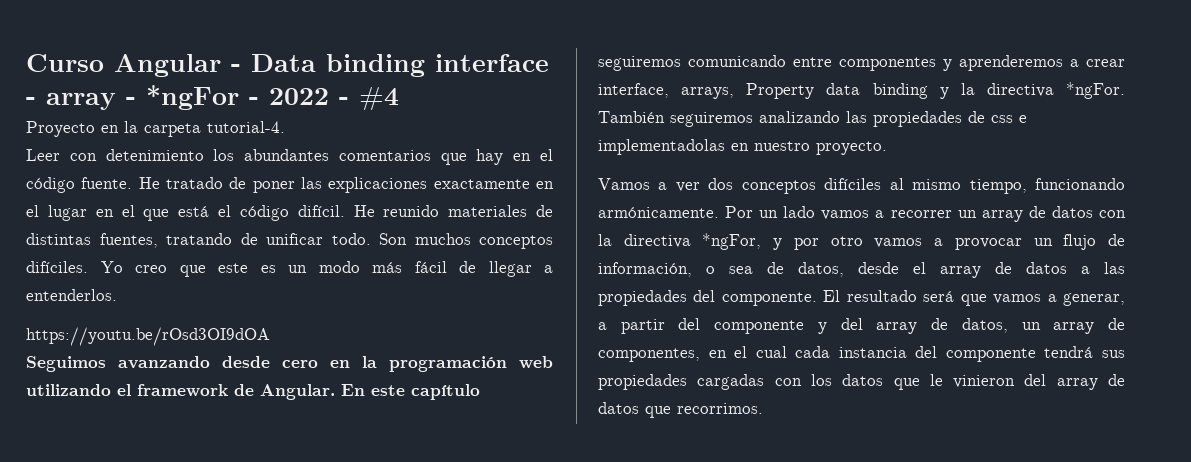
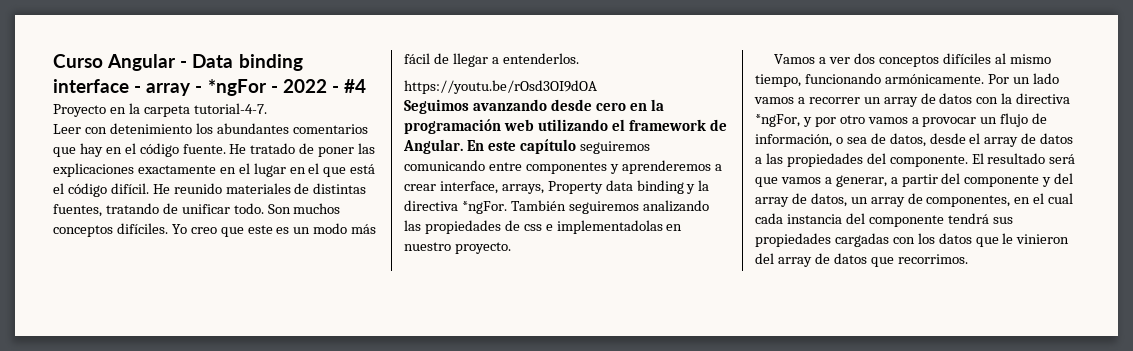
- Proyecto en la carpeta tutorial-4.
+ Proyecto en la carpeta tutorial-4-7.

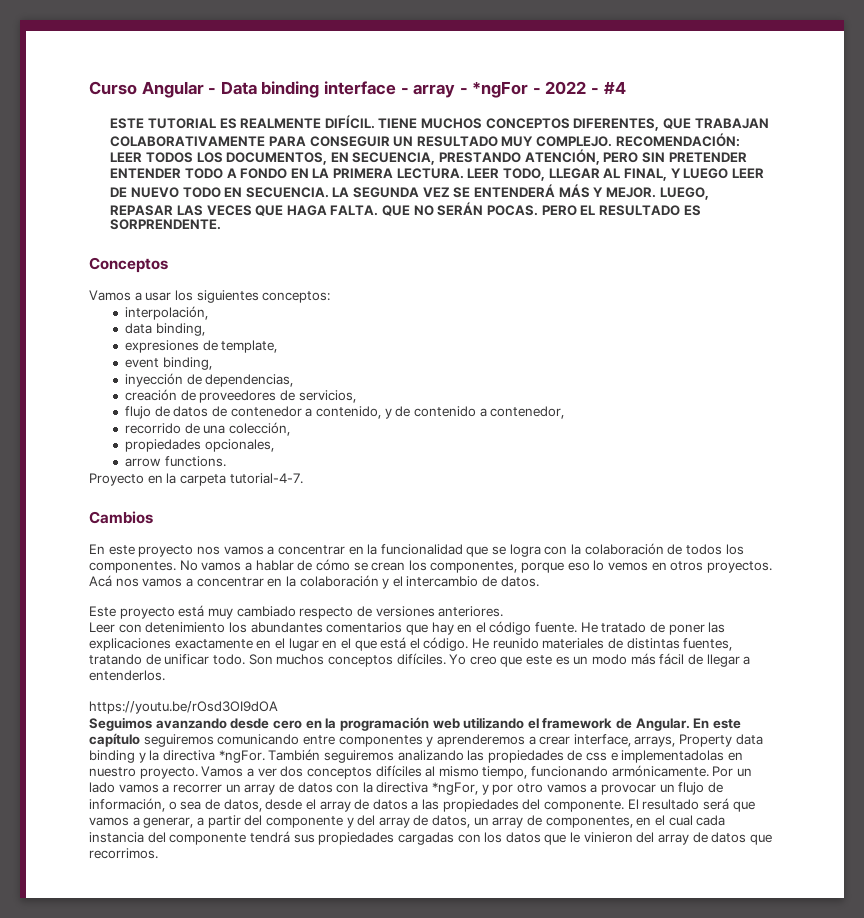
+ ESTE TUTORIAL ES REALMENTE DIFÍCIL. TIENE MUCHOS CONCEPTOS DIFERENTES, QUE TRABAJAN COLABORATIVAMENTE PARA CONSEGUIR UN RESULTADO MUY COMPLEJO. RECOMENDACIÓN: LEER TODOS LOS DOCUMENTOS, EN SECUENCIA, PRESTANDO ATENCIÓN, PERO SIN PRETENDER ENTENDER TODO A FONDO EN LA PRIMERA LECTURA. LEER TODO, LLEGAR AL FINAL, Y LUEGO LEER DE NUEVO TODO EN SECUENCIA. LA SEGUNDA VEZ SE ENTENDERÁ MÁS Y MEJOR. LUEGO, REPASAR LAS VECES QUE HAGA FALTA. QUE NO SERÁN POCAS. PERO EL RESULTADO ES SORPRENDENTE.
+ Conceptos
+ Vamos a usar los siguientes conceptos:
+ interpolación,
+ data binding,
+ expresiones de template,
+ event binding,
+ inyección de dependencias,
+ creación de proveedores de servicios,
+ flujo de datos de contenedor a contenido, y de contenido a contenedor,
+ recorrido de una colección,
+ propiedades opcionales,
+ arrow functions.
+ Cambios
+ En este proyecto nos vamos a concentrar en la funcionalidad que se logra con la colaboración de todos los componentes. No vamos a hablar de cómo se crean los componentes, porque eso lo vemos en otros proyectos. Acá nos vamos a concentrar en la colaboración y el intercambio de datos.
+ Este proyecto está muy cambiado respecto de versiones anteriores.
- He tratado de poner las explicaciones exactamente en el lugar en el que está el código difícil.
+ He tratado de poner las explicaciones exactamente en el lugar en el que está el código.
- También seguiremos analizando las propiedades de css e implementadolas en nuestro proyecto.
- Vamos a ver dos conceptos difíciles al mismo tiempo, funcionando armónicamente.
+ También seguiremos analizando las propiedades de css e implementadolas en nuestro proyecto. Vamos a ver dos conceptos difíciles al mismo tiempo, funcionando armónicamente.

